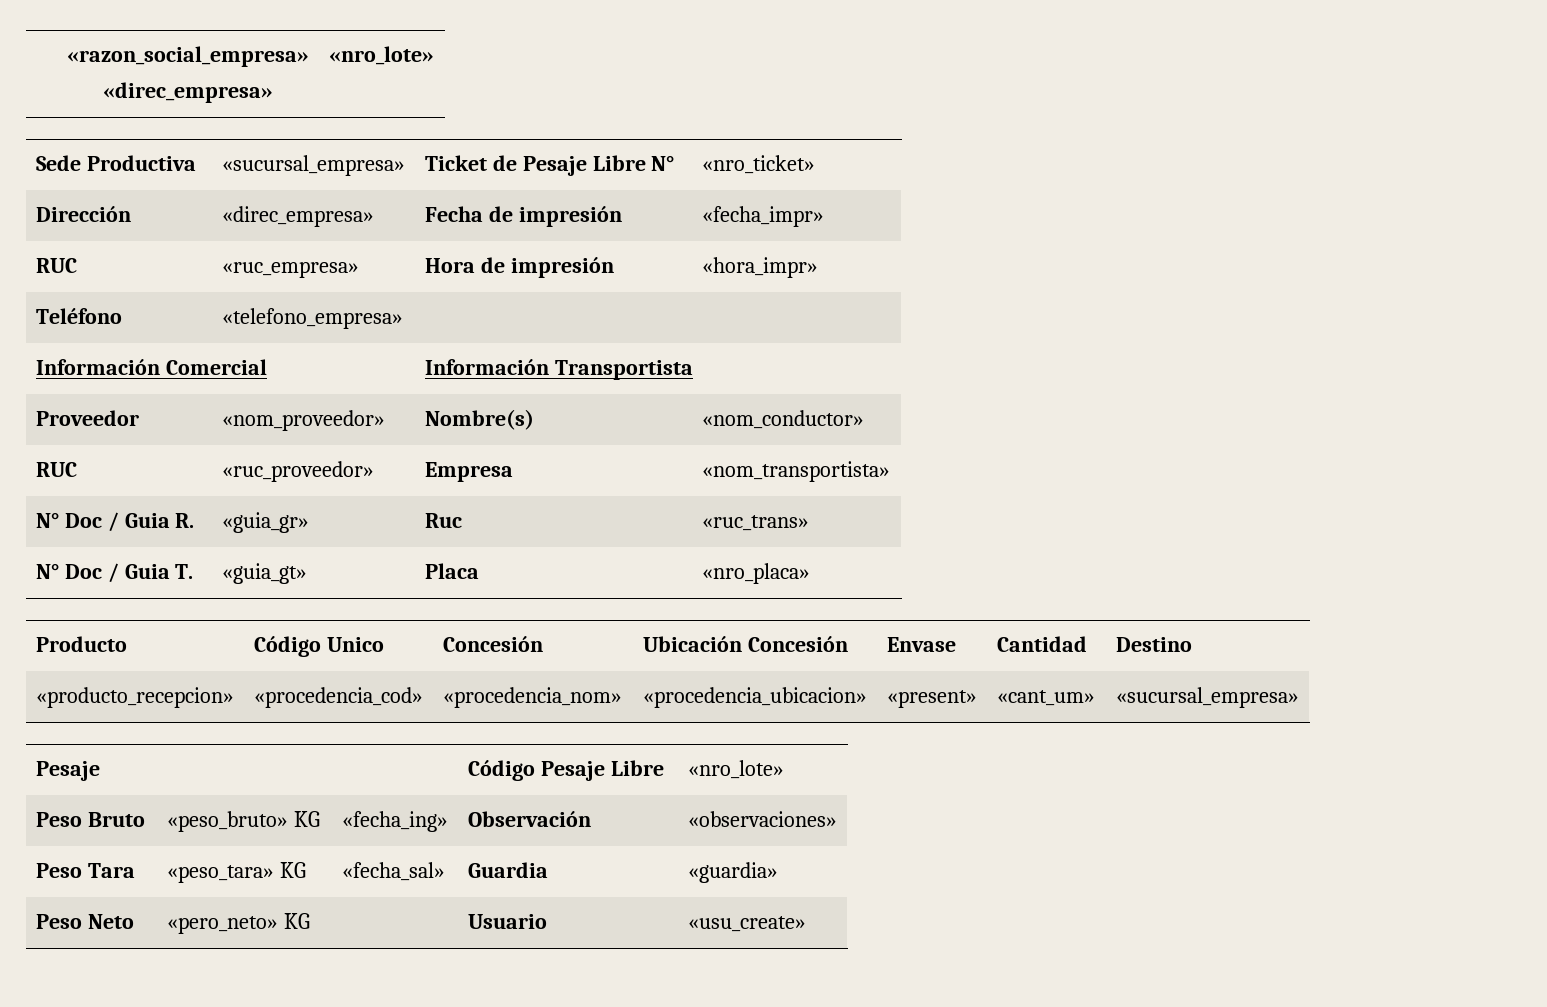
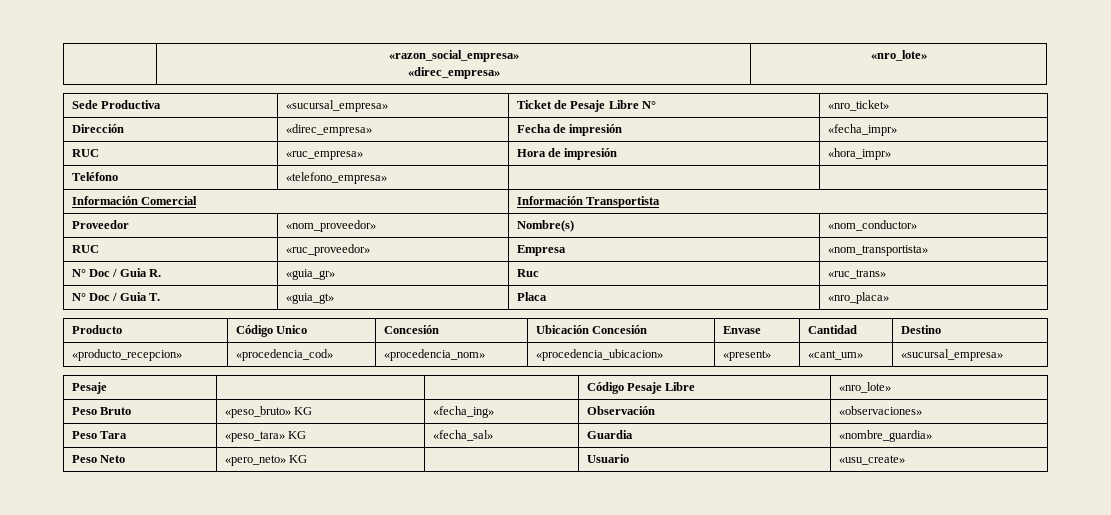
- Peso Tara | «peso_tara» KG | «fecha_sal» | Guardia | «guardia»
+ Peso Tara | «peso_tara» KG | «fecha_sal» | Guardia | «nombre_guardia»

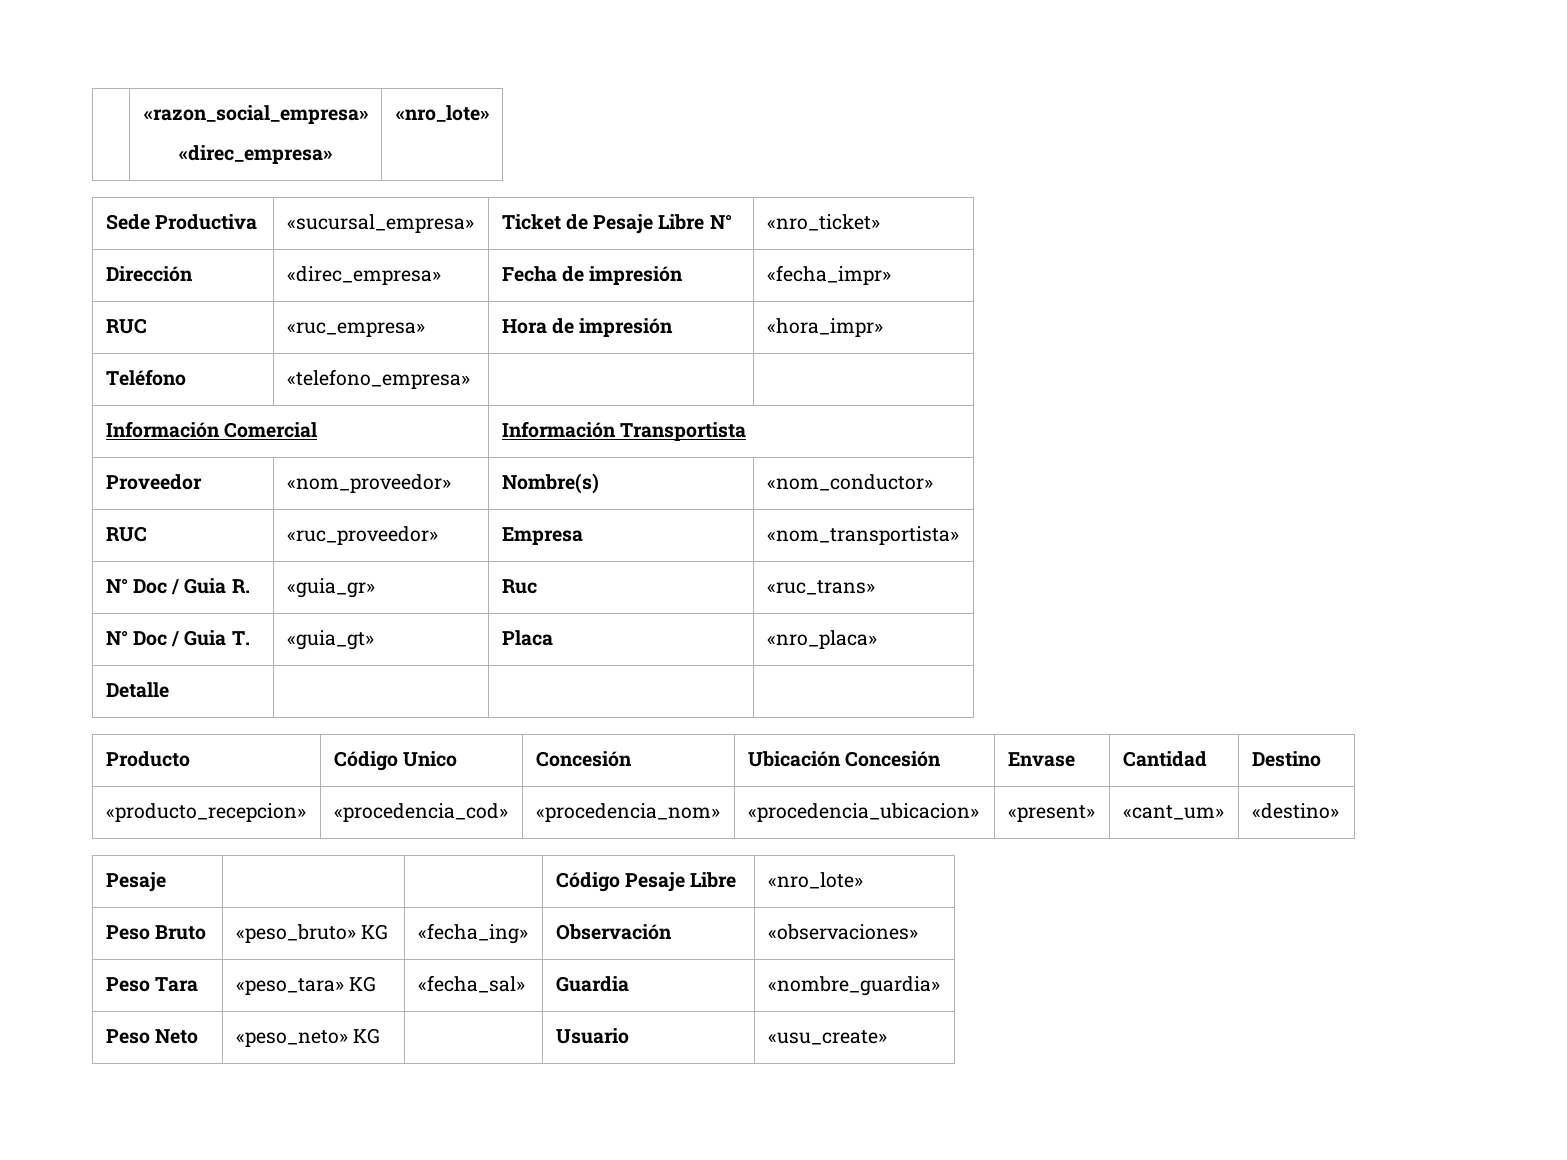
+ Detalle | | |
- «producto_recepcion» | «procedencia_cod» | «procedencia_nom» | «procedencia_ubicacion» | «present» | «cant_um» | «sucursal_empresa»
+ «producto_recepcion» | «procedencia_cod» | «procedencia_nom» | «procedencia_ubicacion» | «present» | «cant_um» | «destino»
- Peso Neto | «pero_neto» KG | | Usuario | «usu_create»
+ Peso Neto | «peso_neto» KG | | Usuario | «usu_create»

